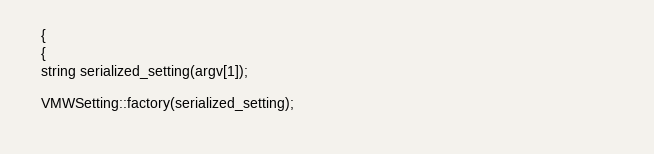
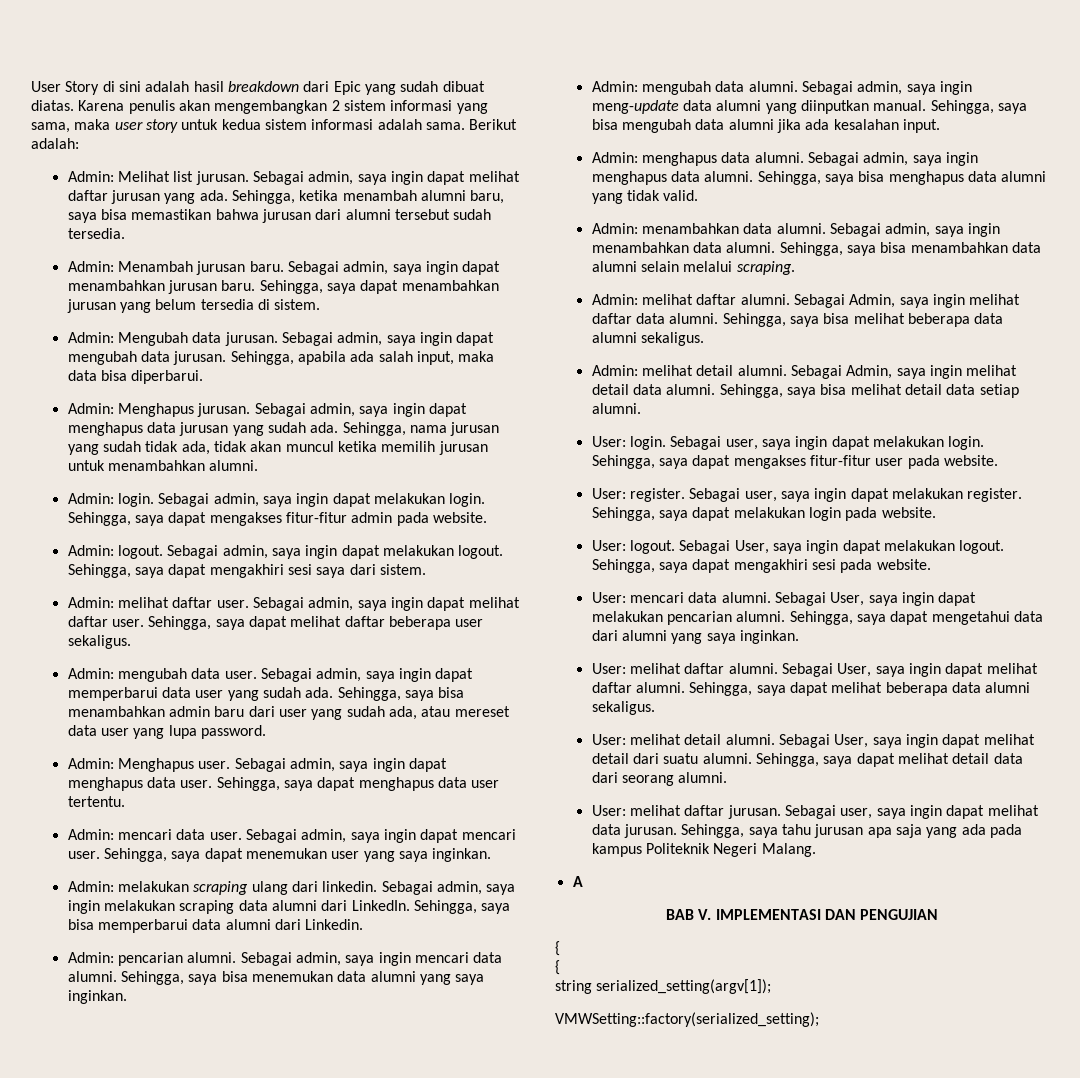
+ User Story di sini adalah hasil breakdown dari Epic yang sudah dibuat diatas. Karena penulis akan mengembangkan 2 sistem informasi yang sama, maka user story untuk kedua sistem informasi adalah sama. Berikut adalah:
+ Admin: Melihat list jurusan. Sebagai admin, saya ingin dapat melihat daftar jurusan yang ada. Sehingga, ketika menambah alumni baru, saya bisa memastikan bahwa jurusan dari alumni tersebut sudah tersedia.
+ Admin: Menambah jurusan baru. Sebagai admin, saya ingin dapat menambahkan jurusan baru. Sehingga, saya dapat menambahkan jurusan yang belum tersedia di sistem.
+ Admin: Mengubah data jurusan. Sebagai admin, saya ingin dapat mengubah data jurusan. Sehingga, apabila ada salah input, maka data bisa diperbarui.
+ Admin: Menghapus jurusan. Sebagai admin, saya ingin dapat menghapus data jurusan yang sudah ada. Sehingga, nama jurusan yang sudah tidak ada, tidak akan muncul ketika memilih jurusan untuk menambahkan alumni.
+ Admin: login. Sebagai admin, saya ingin dapat melakukan login. Sehingga, saya dapat mengakses fitur-fitur admin pada website.
+ Admin: logout. Sebagai admin, saya ingin dapat melakukan logout. Sehingga, saya dapat mengakhiri sesi saya dari sistem.
+ Admin: melihat daftar user. Sebagai admin, saya ingin dapat melihat daftar user. Sehingga, saya dapat melihat daftar beberapa user sekaligus.
+ Admin: mengubah data user. Sebagai admin, saya ingin dapat memperbarui data user yang sudah ada. Sehingga, saya bisa menambahkan admin baru dari user yang sudah ada, atau mereset data user yang lupa password.
+ Admin: Menghapus user. Sebagai admin, saya ingin dapat menghapus data user. Sehingga, saya dapat menghapus data user tertentu.
+ Admin: mencari data user. Sebagai admin, saya ingin dapat mencari user. Sehingga, saya dapat menemukan user yang saya inginkan.
+ Admin: melakukan scraping ulang dari linkedin. Sebagai admin, saya ingin melakukan scraping data alumni dari LinkedIn. Sehingga, saya bisa memperbarui data alumni dari Linkedin.
+ Admin: pencarian alumni. Sebagai admin, saya ingin mencari data alumni. Sehingga, saya bisa menemukan data alumni yang saya inginkan.
+ Admin: mengubah data alumni. Sebagai admin, saya ingin meng-update data alumni yang diinputkan manual. Sehingga, saya bisa mengubah data alumni jika ada kesalahan input.
+ Admin: menghapus data alumni. Sebagai admin, saya ingin menghapus data alumni. Sehingga, saya bisa menghapus data alumni yang tidak valid.
+ Admin: menambahkan data alumni. Sebagai admin, saya ingin menambahkan data alumni. Sehingga, saya bisa menambahkan data alumni selain melalui scraping.
+ Admin: melihat daftar alumni. Sebagai Admin, saya ingin melihat daftar data alumni. Sehingga, saya bisa melihat beberapa data alumni sekaligus.
+ Admin: melihat detail alumni. Sebagai Admin, saya ingin melihat detail data alumni. Sehingga, saya bisa melihat detail data setiap alumni.
+ User: login. Sebagai user, saya ingin dapat melakukan login. Sehingga, saya dapat mengakses fitur-fitur user pada website.
+ User: register. Sebagai user, saya ingin dapat melakukan register. Sehingga, saya dapat melakukan login pada website.
+ User: logout. Sebagai User, saya ingin dapat melakukan logout. Sehingga, saya dapat mengakhiri sesi pada website.
+ User: mencari data alumni. Sebagai User, saya ingin dapat melakukan pencarian alumni. Sehingga, saya dapat mengetahui data dari alumni yang saya inginkan.
+ User: melihat daftar alumni. Sebagai User, saya ingin dapat melihat daftar alumni. Sehingga, saya dapat melihat beberapa data alumni sekaligus.
+ User: melihat detail alumni. Sebagai User, saya ingin dapat melihat detail dari suatu alumni. Sehingga, saya dapat melihat detail data dari seorang alumni.
+ User: melihat daftar jurusan. Sebagai user, saya ingin dapat melihat data jurusan. Sehingga, saya tahu jurusan apa saja yang ada pada kampus Politeknik Negeri Malang.
+ A
+ BAB V. IMPLEMENTASI DAN PENGUJIAN

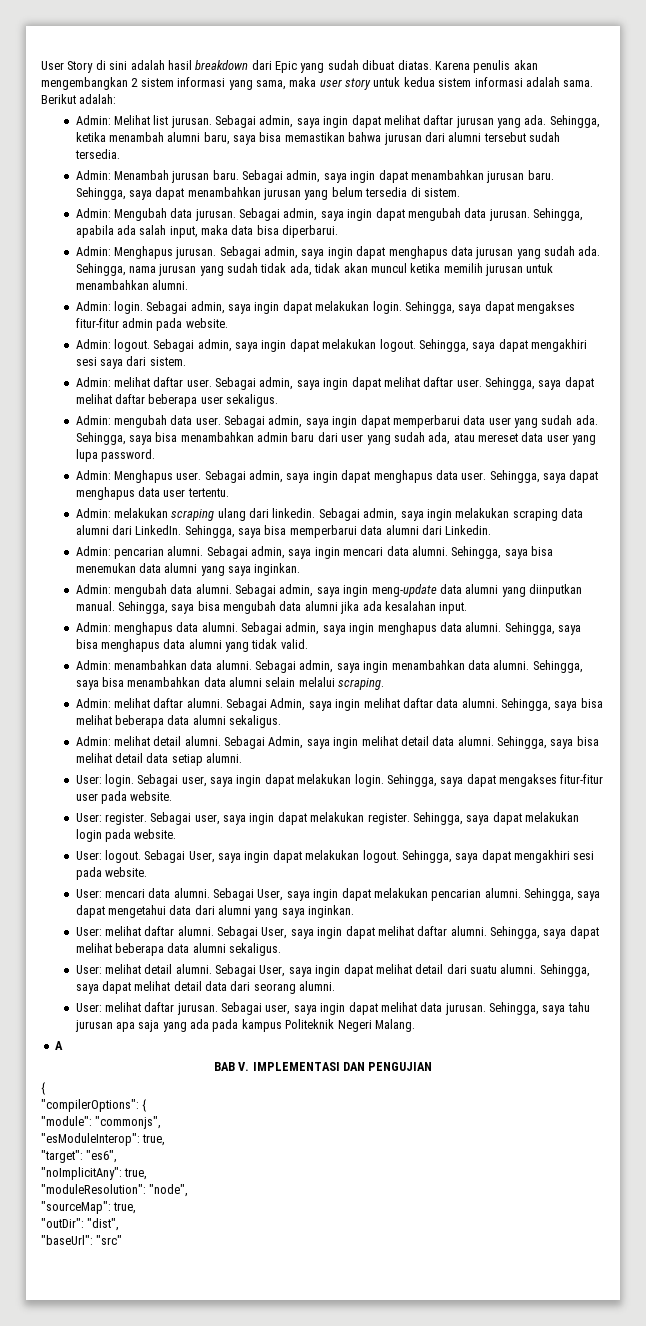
- Admin: mencari data user. Sebagai admin, saya ingin dapat mencari user. Sehingga, saya dapat menemukan user yang saya inginkan.
  BAB V. IMPLEMENTASI DAN PENGUJIAN
  {
- {
- string serialized_setting(argv[1]);
- VMWSetting::factory(serialized_setting);
+ "compilerOptions": {
+ "module": "commonjs",
+ "esModuleInterop": true,
+ "target": "es6",
+ "noImplicitAny": true,
+ "moduleResolution": "node",
+ "sourceMap": true,
+ "outDir": "dist",
+ "baseUrl": "src"

